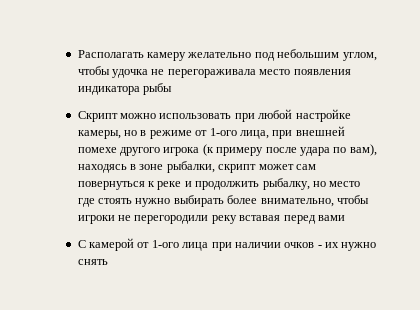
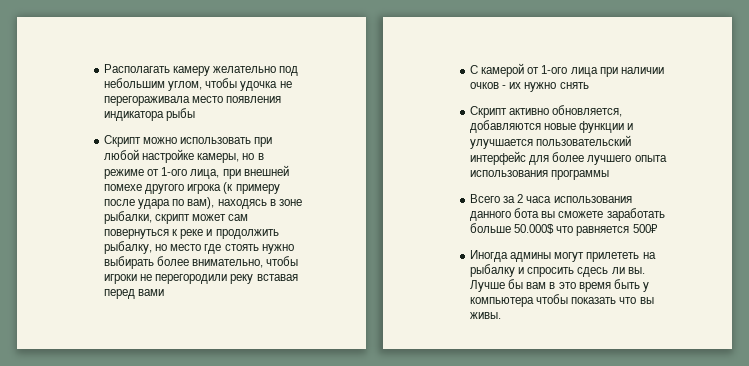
+ Скрипт активно обновляется, добавляются новые функции и улучшается пользовательский интерфейс для более лучшего опыта использования программы
+ Всего за 2 часа использования данного бота вы сможете заработать больше 50.000$ что равняется 500₽
+ Иногда админы могут прилететь на рыбалку и спросить сдесь ли вы. Лучше бы вам в это время быть у компьютера чтобы показать что вы живы.

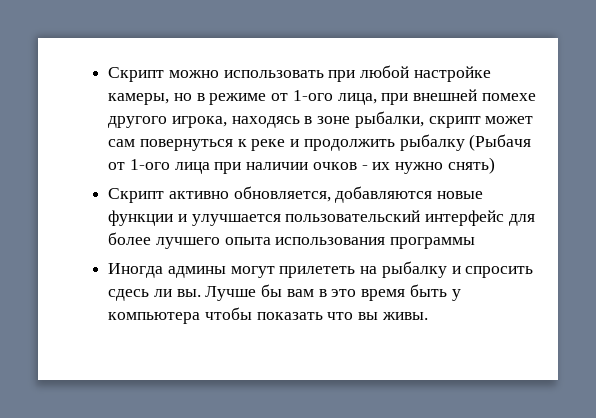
- Располагать камеру желательно под небольшим углом, чтобы удочка не перегораживала место появления индикатора рыбы
- Скрипт можно использовать при любой настройке камеры, но в режиме от 1-ого лица, при внешней помехе другого игрока (к примеру после удара по вам), находясь в зоне рыбалки, скрипт может сам повернуться к реке и продолжить рыбалку, но место где стоять нужно выбирать более внимательно, чтобы игроки не перегородили реку вставая перед вами
- С камерой от 1-ого лица при наличии очков - их нужно снять
+ Скрипт можно использовать при любой настройке камеры, но в режиме от 1-ого лица, при внешней помехе другого игрока, находясь в зоне рыбалки, скрипт может сам повернуться к реке и продолжить рыбалку (Рыбачя от 1-ого лица при наличии очков - их нужно снять)
- Всего за 2 часа использования данного бота вы сможете заработать больше 50.000$ что равняется 500₽

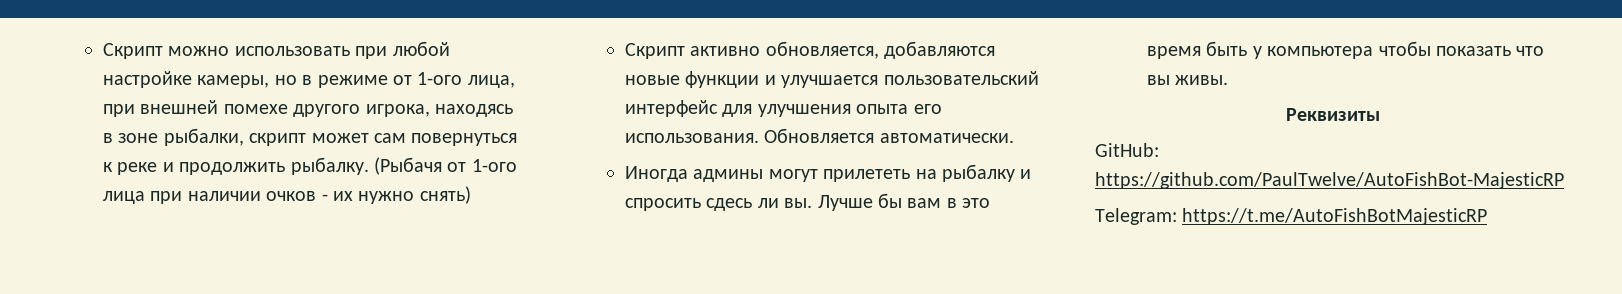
- Скрипт можно использовать при любой настройке камеры, но в режиме от 1-ого лица, при внешней помехе другого игрока, находясь в зоне рыбалки, скрипт может сам повернуться к реке и продолжить рыбалку (Рыбачя от 1-ого лица при наличии очков - их нужно снять)
+ Скрипт можно использовать при любой настройке камеры, но в режиме от 1-ого лица, при внешней помехе другого игрока, находясь в зоне рыбалки, скрипт может сам повернуться к реке и продолжить рыбалку. (Рыбачя от 1-ого лица при наличии очков - их нужно снять)
- Скрипт активно обновляется, добавляются новые функции и улучшается пользовательский интерфейс для более лучшего опыта использования программы
+ Скрипт активно обновляется, добавляются новые функции и улучшается пользовательский интерфейс для улучшения опыта его использования. Обновляется автоматически.
+ Реквизиты
+ GitHub: https://github.com/PaulTwelve/AutoFishBot-MajesticRP
+ Telegram: https://t.me/AutoFishBotMajesticRP

